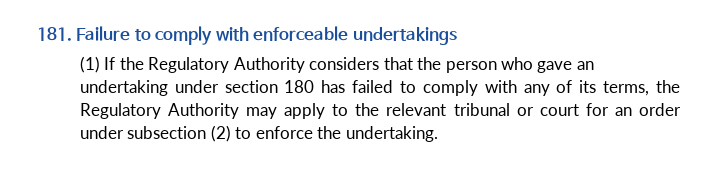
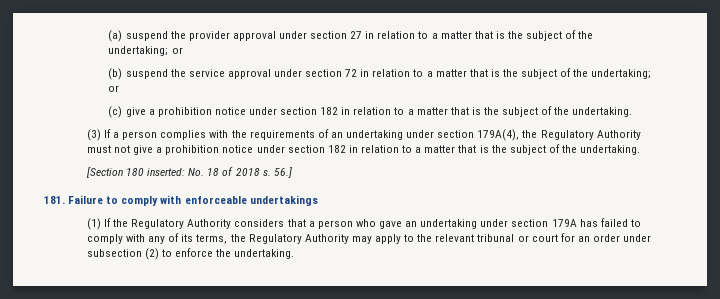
+ (a) suspend the provider approval under section 27 in relation to a matter that is the subject of the undertaking; or
+ (b) suspend the service approval under section 72 in relation to a matter that is the subject of the undertaking; or
+ (c) give a prohibition notice under section 182 in relation to a matter that is the subject of the undertaking.
+ (3) If a person complies with the requirements of an undertaking under section 179A(4), the Regulatory Authority must not give a prohibition notice under section 182 in relation to a matter that is the subject of the undertaking.
+ [Section 180 inserted: No. 18 of 2018 s. 56.]
- (1) If the Regulatory Authority considers that the person who gave an undertaking under section 180 has failed to comply with any of its terms, the Regulatory Authority may apply to the relevant tribunal or court for an order under subsection (2) to enforce the undertaking.
+ (1) If the Regulatory Authority considers that a person who gave an undertaking under section 179A has failed to comply with any of its terms, the Regulatory Authority may apply to the relevant tribunal or court for an order under subsection (2) to enforce the undertaking.

